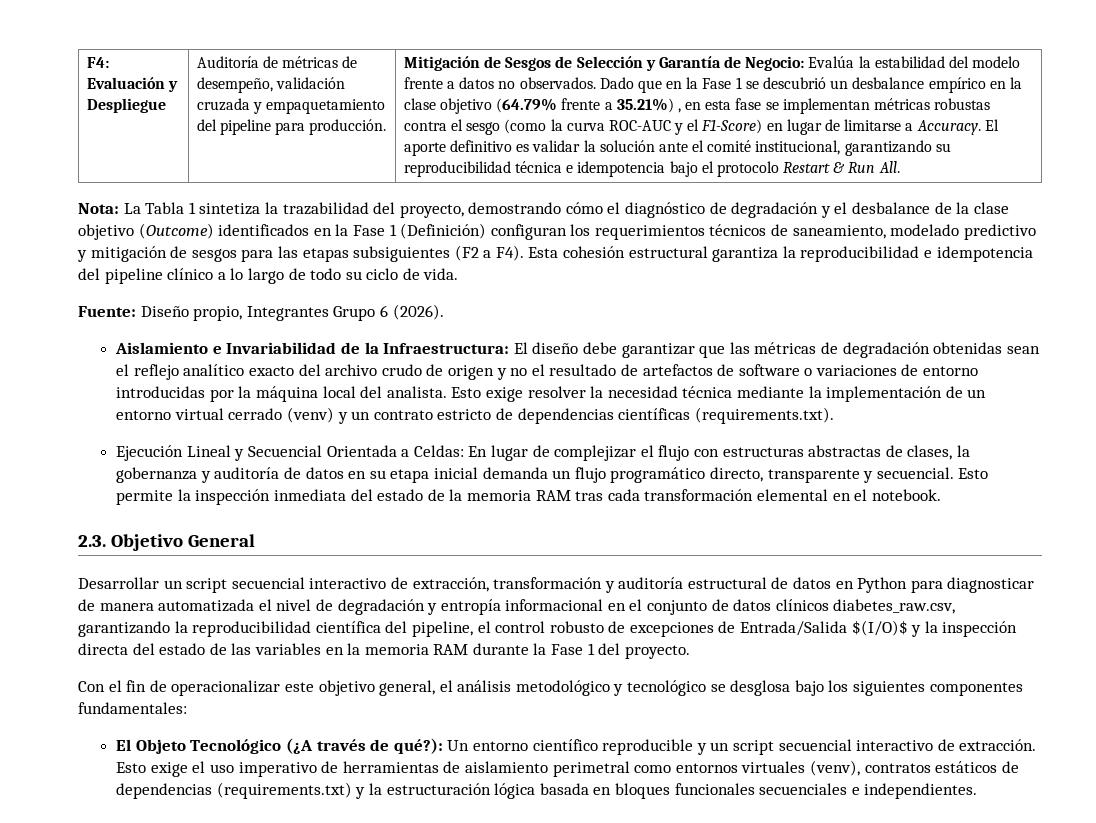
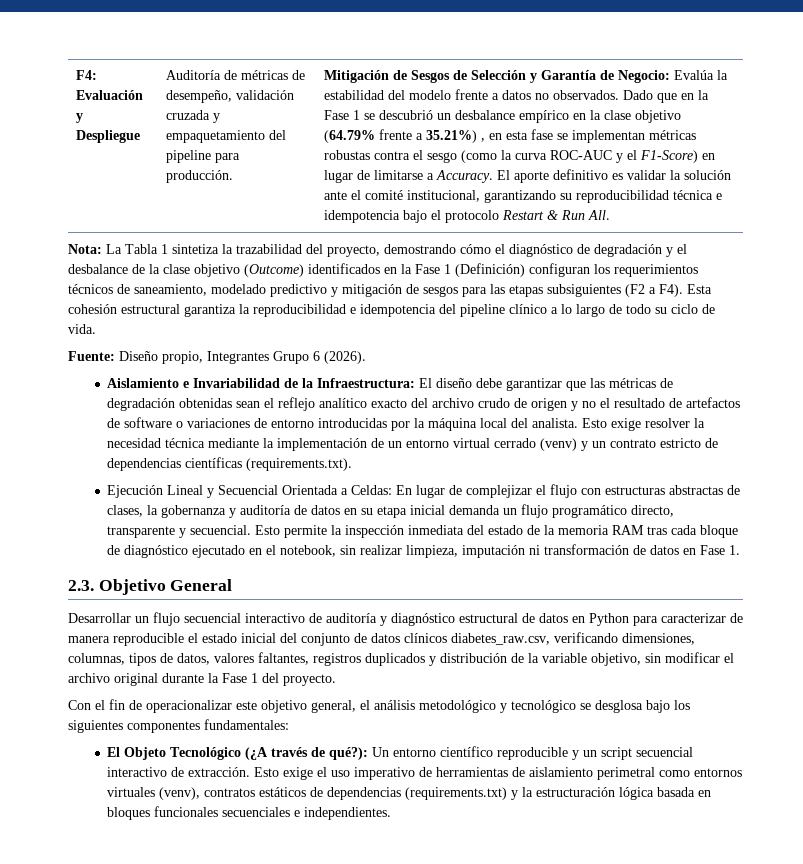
- Esto permite la inspección inmediata del estado de la memoria RAM tras cada transformación elemental en el notebook.
+ Esto permite la inspección inmediata del estado de la memoria RAM tras cada bloque de diagnóstico ejecutado en el notebook, sin realizar limpieza, imputación ni transformación de datos en Fase 1.
- Desarrollar un script secuencial interactivo de extracción, transformación y auditoría estructural de datos en Python para diagnosticar de manera automatizada el nivel de degradación y entropía informacional en el conjunto de datos clínicos diabetes_raw.csv, garantizando la reproducibilidad científica del pipeline, el control robusto de excepciones de Entrada/Salida $(I/O)$ y la inspección directa del estado de las variables en la memoria RAM durante la Fase 1 del proyecto.
+ Desarrollar un flujo secuencial interactivo de auditoría y diagnóstico estructural de datos en Python para caracterizar de manera reproducible el estado inicial del conjunto de datos clínicos diabetes_raw.csv, verificando dimensiones, columnas, tipos de datos, valores faltantes, registros duplicados y distribución de la variable objetivo, sin modificar el archivo original durante la Fase 1 del proyecto.

